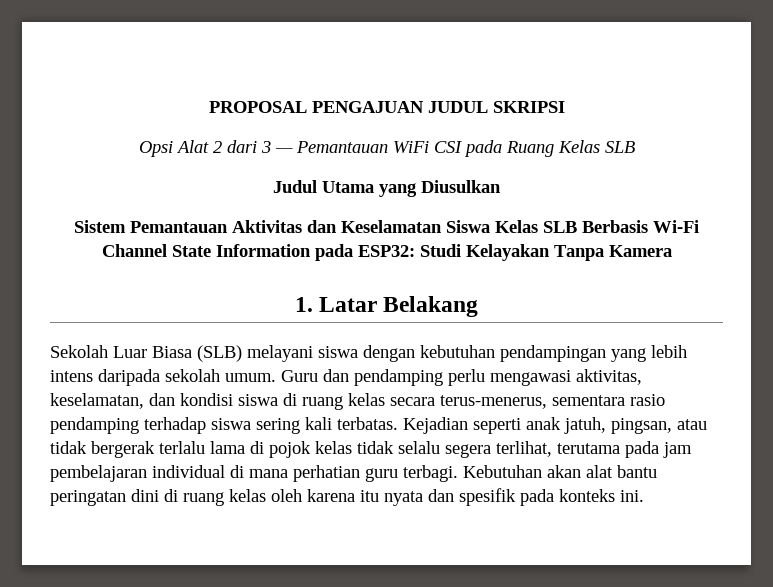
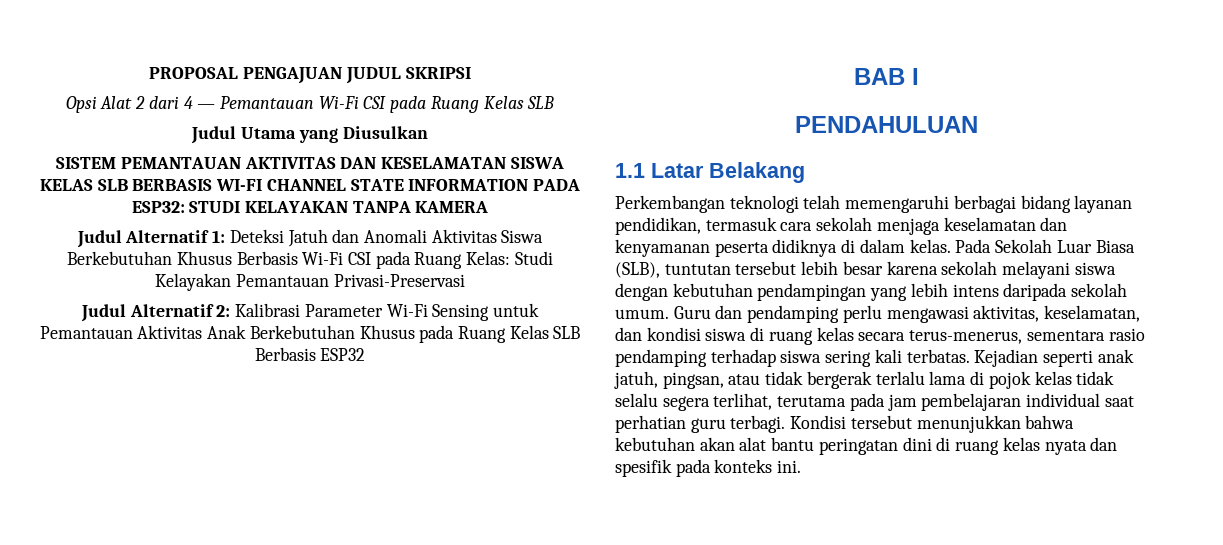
- Opsi Alat 2 dari 3 — Pemantauan WiFi CSI pada Ruang Kelas SLB
+ Opsi Alat 2 dari 4 — Pemantauan Wi-Fi CSI pada Ruang Kelas SLB
- Sistem Pemantauan Aktivitas dan Keselamatan Siswa Kelas SLB Berbasis Wi-Fi Channel State Information pada ESP32: Studi Kelayakan Tanpa Kamera
- 1. Latar Belakang
- Sekolah Luar Biasa (SLB) melayani siswa dengan kebutuhan pendampingan yang lebih intens daripada sekolah umum.
+ SISTEM PEMANTAUAN AKTIVITAS DAN KESELAMATAN SISWA KELAS SLB BERBASIS WI-FI CHANNEL STATE INFORMATION PADA ESP32: STUDI KELAYAKAN TANPA KAMERA
+ Judul Alternatif 1: Deteksi Jatuh dan Anomali Aktivitas Siswa Berkebutuhan Khusus Berbasis Wi-Fi CSI pada Ruang Kelas: Studi Kelayakan Pemantauan Privasi-Preservasi
+ Judul Alternatif 2: Kalibrasi Parameter Wi-Fi Sensing untuk Pemantauan Aktivitas Anak Berkebutuhan Khusus pada Ruang Kelas SLB Berbasis ESP32
+ BAB I
+ PENDAHULUAN
+ 1.1 Latar Belakang
+ Perkembangan teknologi telah memengaruhi berbagai bidang layanan pendidikan, termasuk cara sekolah menjaga keselamatan dan kenyamanan peserta didiknya di dalam kelas. Pada Sekolah Luar Biasa (SLB), tuntutan tersebut lebih besar karena sekolah melayani siswa dengan kebutuhan pendampingan yang lebih intens daripada sekolah umum.
- Kejadian seperti anak jatuh, pingsan, atau tidak bergerak terlalu lama di pojok kelas tidak selalu segera terlihat, terutama pada jam pembelajaran individual di mana perhatian guru terbagi.
+ Kejadian seperti anak jatuh, pingsan, atau tidak bergerak terlalu lama di pojok kelas tidak selalu segera terlihat, terutama pada jam pembelajaran individual saat perhatian guru terbagi.
- Kebutuhan akan alat bantu peringatan dini di ruang kelas oleh karena itu nyata dan spesifik pada konteks ini.
+ Kondisi tersebut menunjukkan bahwa kebutuhan akan alat bantu peringatan dini di ruang kelas nyata dan spesifik pada konteks ini.

